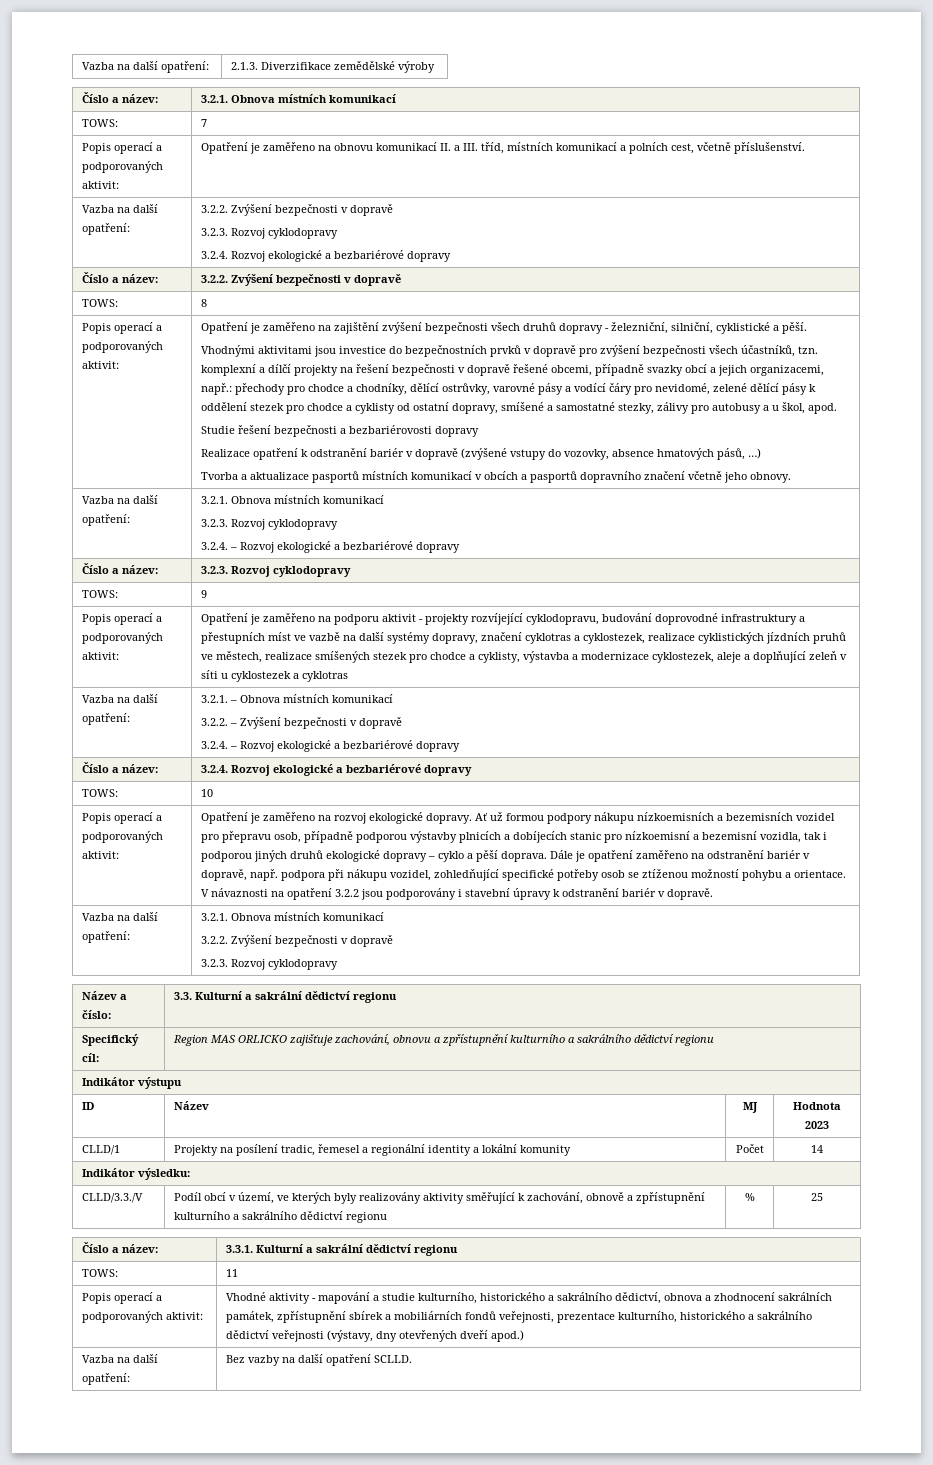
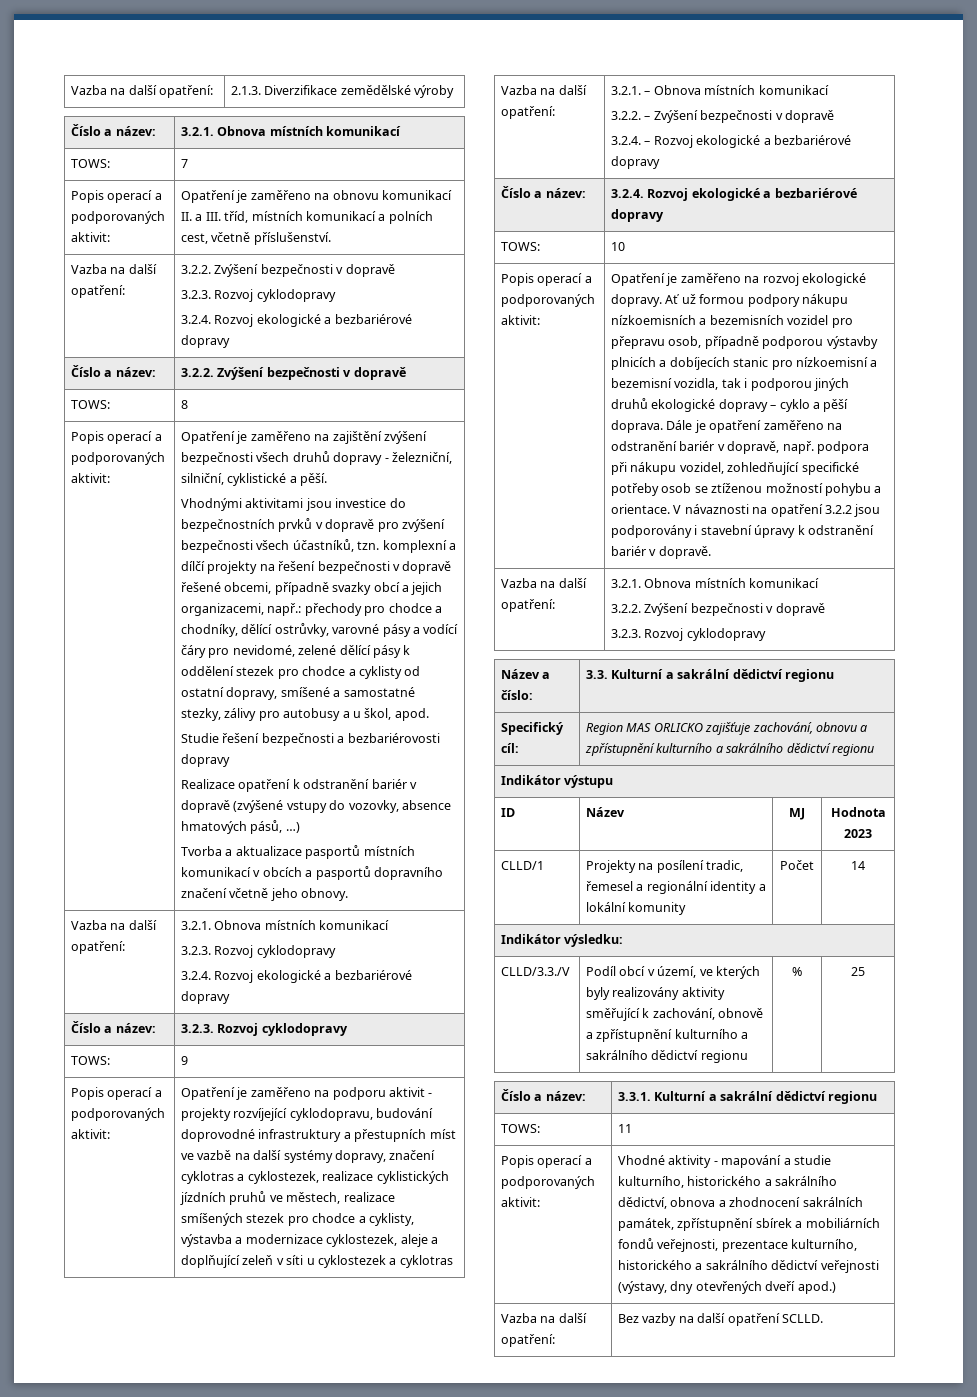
  Tvorba a aktualizace pasportů místních komunikací v obcích a pasportů dopravního značení včetně jeho obnovy.
  Vazba na další opatření: | 3.2.1. Obnova místních komunikací
  3.2.3. Rozvoj cyklodopravy
- 3.2.4. – Rozvoj ekologické a bezbariérové dopravy
+ 3.2.4. Rozvoj ekologické a bezbariérové dopravy

